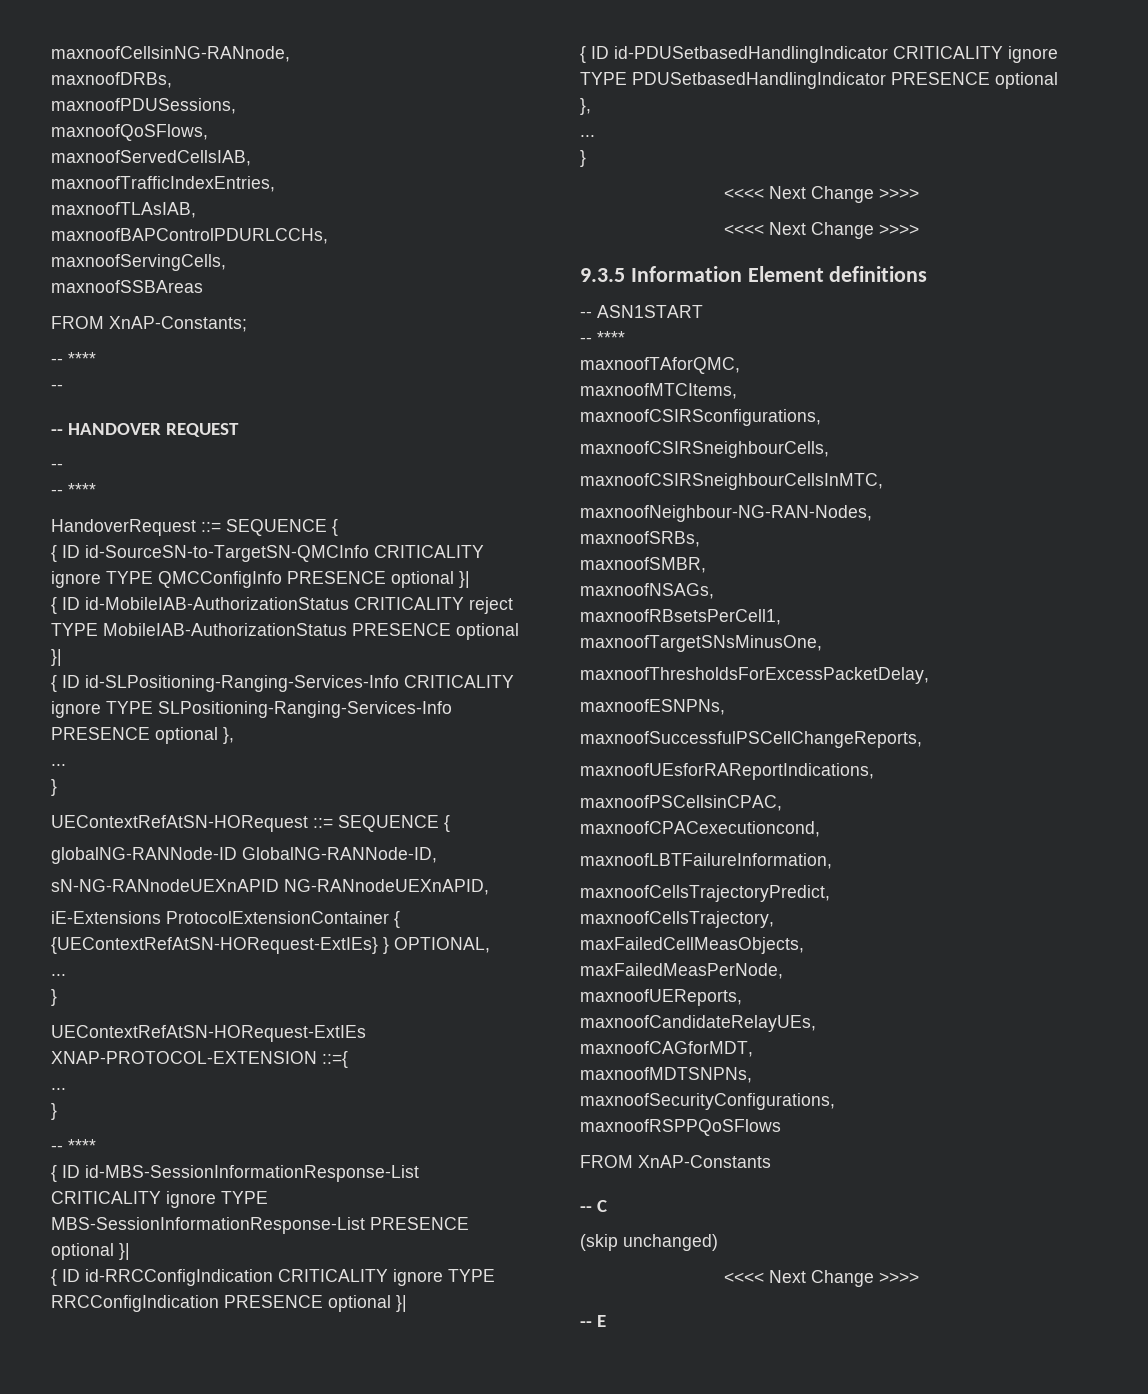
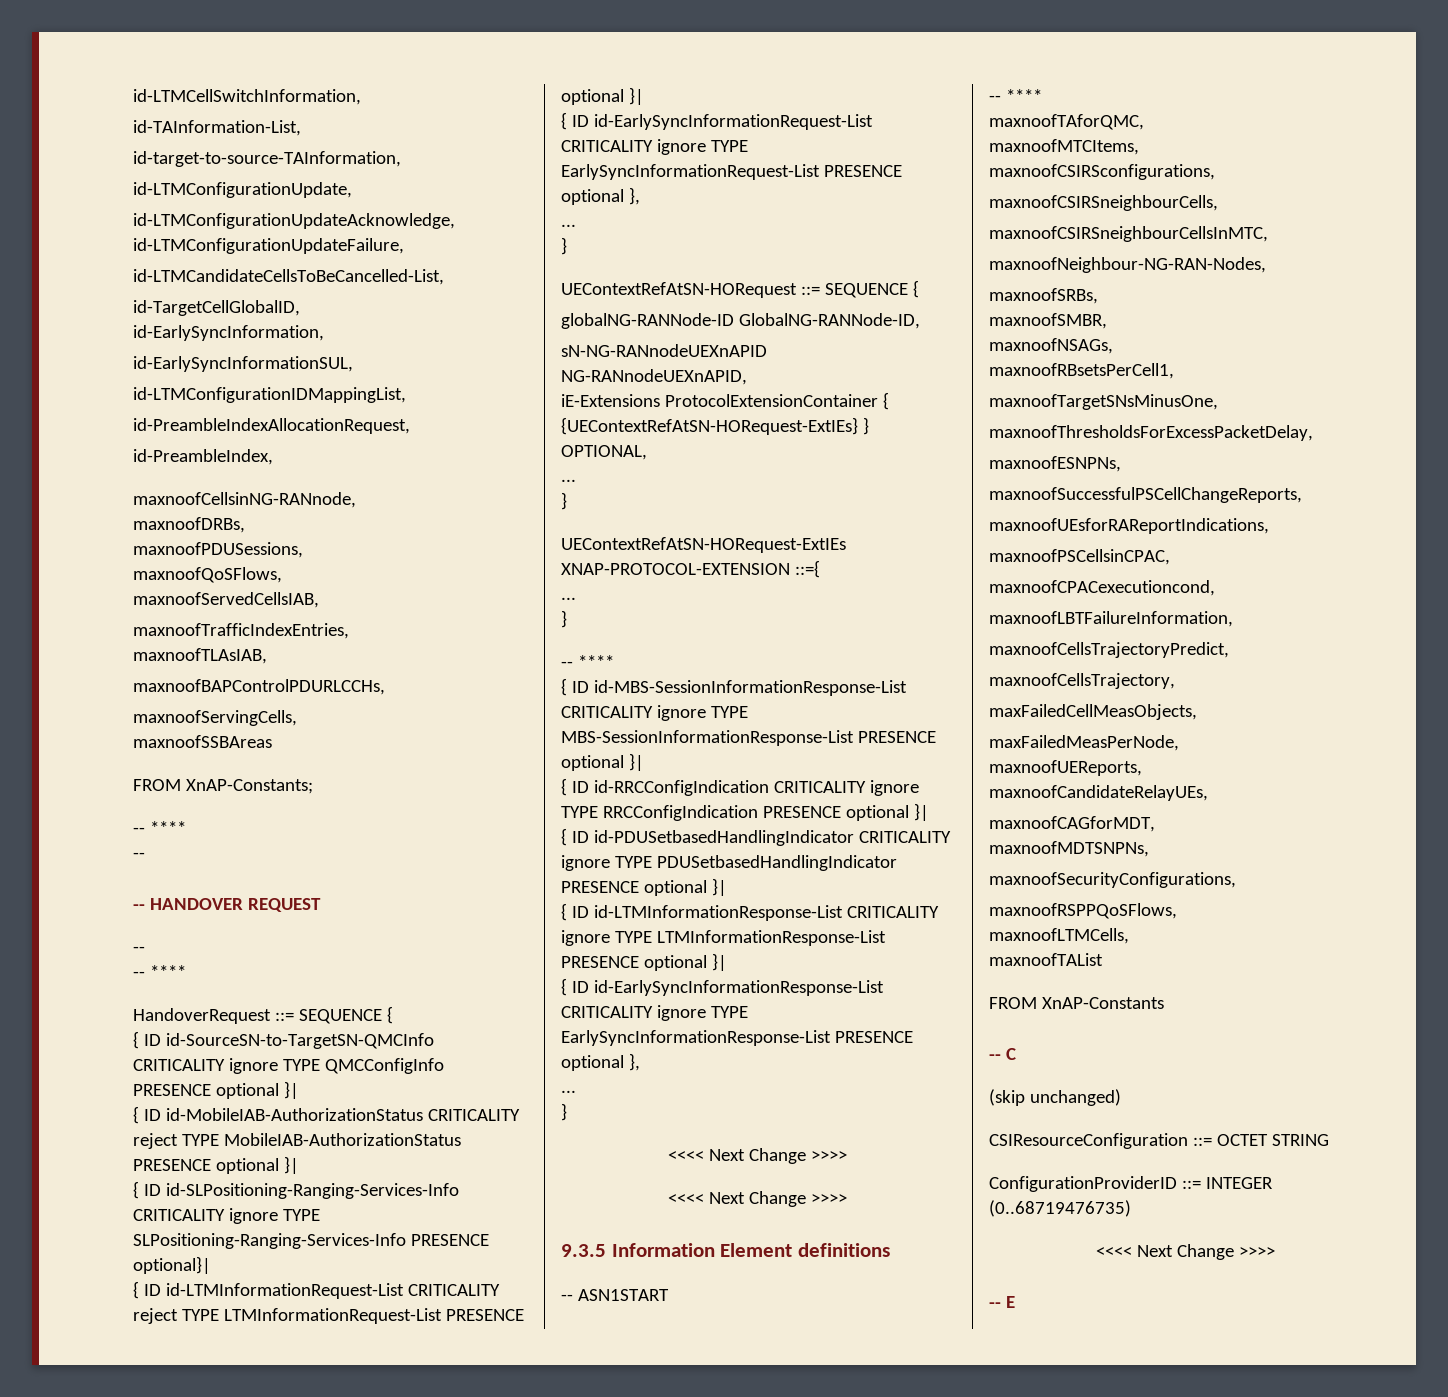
+ id-LTMCellSwitchInformation,
+ id-TAInformation-List,
+ id-target-to-source-TAInformation,
+ id-LTMConfigurationUpdate,
+ id-LTMConfigurationUpdateAcknowledge, id-LTMConfigurationUpdateFailure,
+ id-LTMCandidateCellsToBeCancelled-List,
+ id-TargetCellGlobalID,
+ id-EarlySyncInformation,
+ id-EarlySyncInformationSUL,
+ id-LTMConfigurationIDMappingList,
+ id-PreambleIndexAllocationRequest,
+ id-PreambleIndex,
- { ID id-SLPositioning-Ranging-Services-Info CRITICALITY ignore TYPE SLPositioning-Ranging-Services-Info PRESENCE optional },
+ { ID id-SLPositioning-Ranging-Services-Info CRITICALITY ignore TYPE SLPositioning-Ranging-Services-Info PRESENCE optional}|
+ { ID id-LTMInformationRequest-List CRITICALITY reject TYPE LTMInformationRequest-List PRESENCE optional }|
+ { ID id-EarlySyncInformationRequest-List CRITICALITY ignore TYPE EarlySyncInformationRequest-List PRESENCE optional },
- { ID id-PDUSetbasedHandlingIndicator CRITICALITY ignore TYPE PDUSetbasedHandlingIndicator PRESENCE optional },
+ { ID id-PDUSetbasedHandlingIndicator CRITICALITY ignore TYPE PDUSetbasedHandlingIndicator PRESENCE optional }|
+ { ID id-LTMInformationResponse-List CRITICALITY ignore TYPE LTMInformationResponse-List PRESENCE optional }|
+ { ID id-EarlySyncInformationResponse-List CRITICALITY ignore TYPE EarlySyncInformationResponse-List PRESENCE optional },
- maxnoofRSPPQoSFlows
+ maxnoofRSPPQoSFlows,
+ maxnoofLTMCells,
+ maxnoofTAList
+ CSIResourceConfiguration ::= OCTET STRING
+ ConfigurationProviderID ::= INTEGER (0..68719476735)

